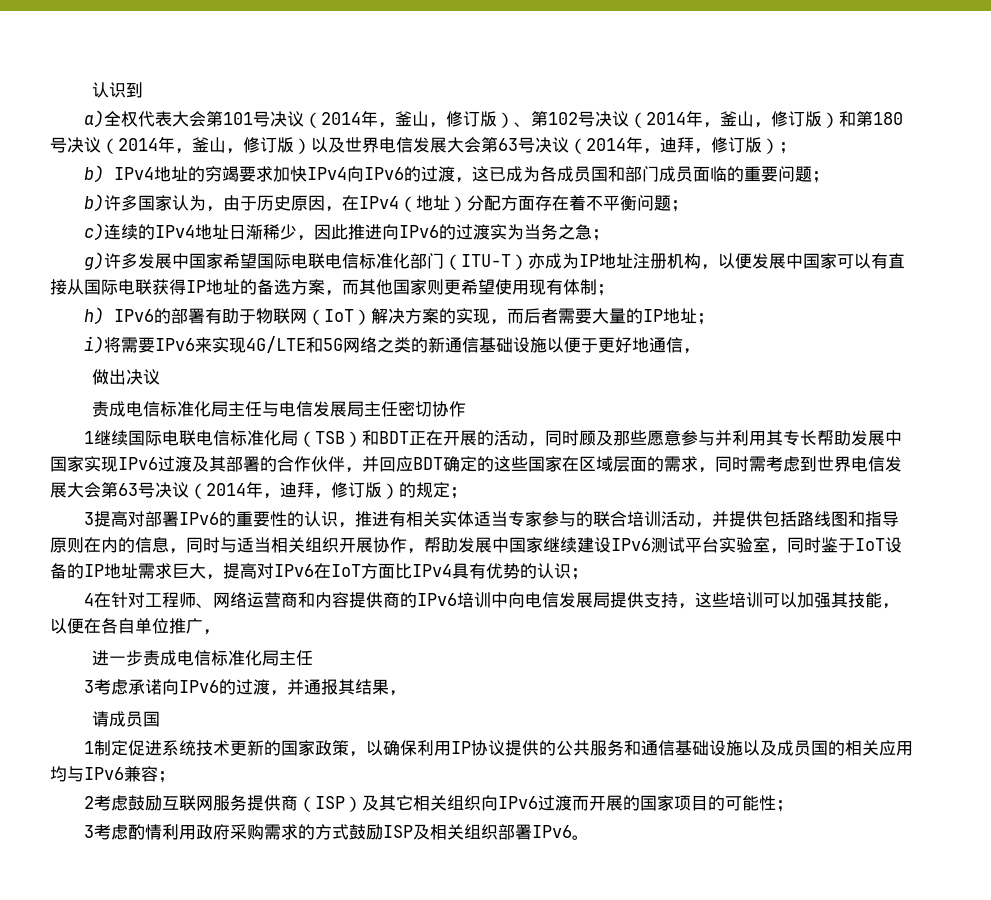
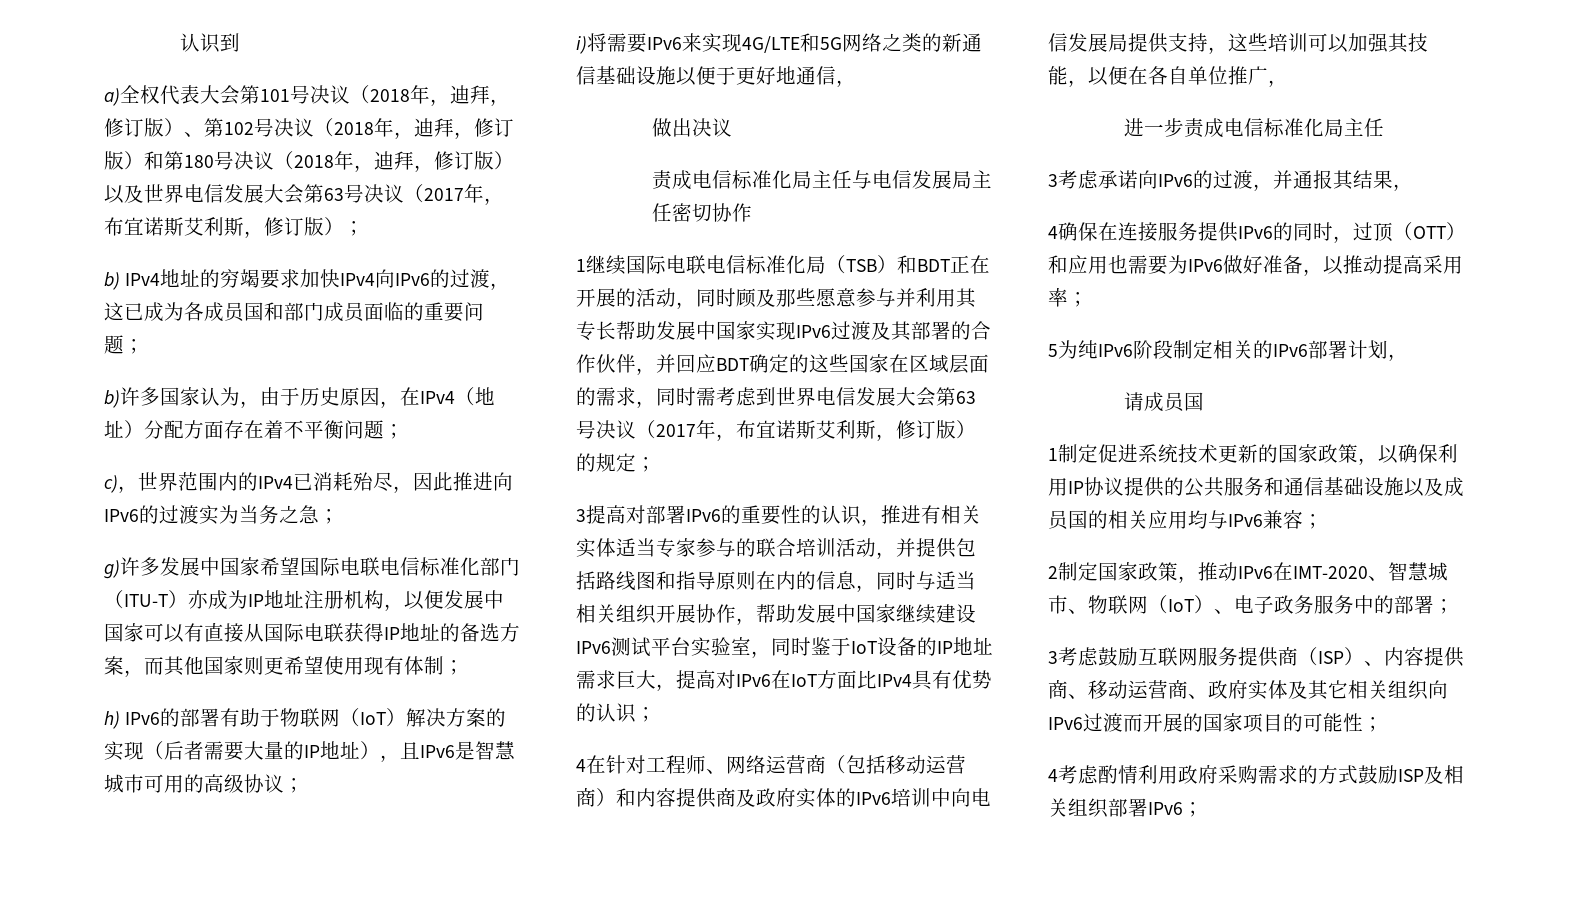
- a)全权代表大会第101号决议（2014年，釜山，修订版）、第102号决议（2014年，釜山，修订版）和第180号决议（2014年，釜山，修订版）以及世界电信发展大会第63号决议（2014年，迪拜，修订版）；
+ a)全权代表大会第101号决议（2018年，迪拜，修订版）、第102号决议（2018年，迪拜，修订版）和第180号决议（2018年，迪拜，修订版）以及世界电信发展大会第63号决议（2017年，布宜诺斯艾利斯，修订版）；
- c)连续的IPv4地址日渐稀少，因此推进向IPv6的过渡实为当务之急；
+ c)，世界范围内的IPv4已消耗殆尽，因此推进向IPv6的过渡实为当务之急；
- h) IPv6的部署有助于物联网（IoT）解决方案的实现，而后者需要大量的IP地址；
+ h) IPv6的部署有助于物联网（IoT）解决方案的实现（后者需要大量的IP地址），且IPv6是智慧城市可用的高级协议；
- 1继续国际电联电信标准化局（TSB）和BDT正在开展的活动，同时顾及那些愿意参与并利用其专长帮助发展中国家实现IPv6过渡及其部署的合作伙伴，并回应BDT确定的这些国家在区域层面的需求，同时需考虑到世界电信发展大会第63号决议（2014年，迪拜，修订版）的规定；
+ 1继续国际电联电信标准化局（TSB）和BDT正在开展的活动，同时顾及那些愿意参与并利用其专长帮助发展中国家实现IPv6过渡及其部署的合作伙伴，并回应BDT确定的这些国家在区域层面的需求，同时需考虑到世界电信发展大会第63号决议（2017年，布宜诺斯艾利斯，修订版）的规定；
- 4在针对工程师、网络运营商和内容提供商的IPv6培训中向电信发展局提供支持，这些培训可以加强其技能，以便在各自单位推广，
+ 4在针对工程师、网络运营商（包括移动运营商）和内容提供商及政府实体的IPv6培训中向电信发展局提供支持，这些培训可以加强其技能，以便在各自单位推广，
+ 4确保在连接服务提供IPv6的同时，过顶（OTT）和应用也需要为IPv6做好准备，以推动提高采用率；
+ 5为纯IPv6阶段制定相关的IPv6部署计划，
- 2考虑鼓励互联网服务提供商（ISP）及其它相关组织向IPv6过渡而开展的国家项目的可能性；
+ 2制定国家政策，推动IPv6在IMT-2020、智慧城市、物联网（IoT）、电子政务服务中的部署；
+ 3考虑鼓励互联网服务提供商（ISP）、内容提供商、移动运营商、政府实体及其它相关组织向IPv6过渡而开展的国家项目的可能性；
- 3考虑酌情利用政府采购需求的方式鼓励ISP及相关组织部署IPv6。
+ 4考虑酌情利用政府采购需求的方式鼓励ISP及相关组织部署IPv6；

